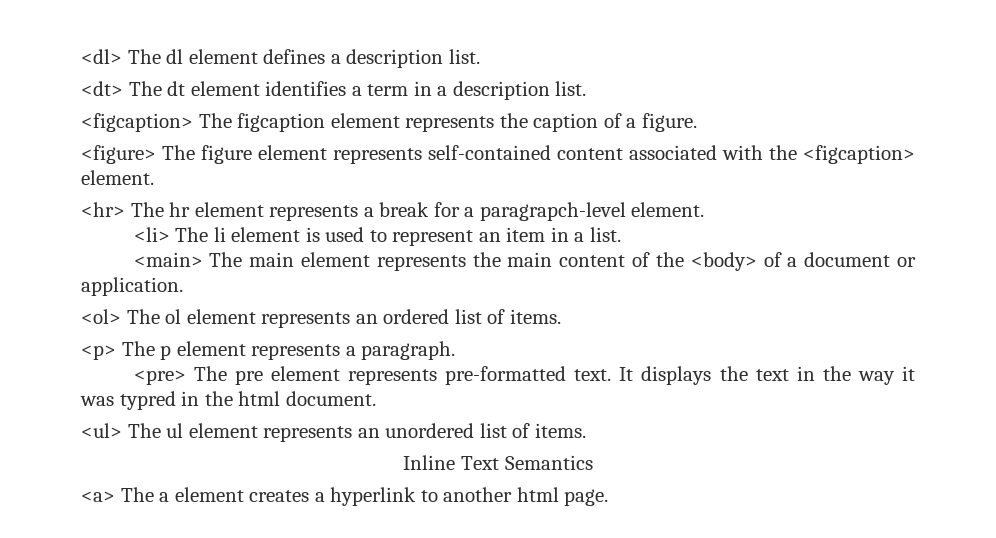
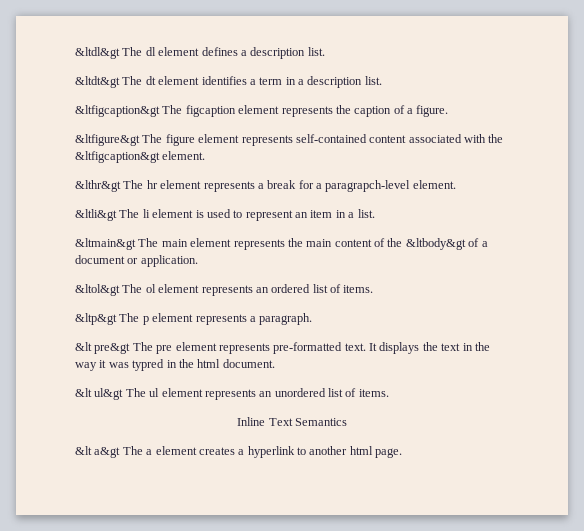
- <dl> The dl element defines a description list.
+ &ltdl&gt The dl element defines a description list.
- <dt> The dt element identifies a term in a description list.
+ &ltdt&gt The dt element identifies a term in a description list.
- <figcaption> The figcaption element represents the caption of a figure.
+ &ltfigcaption&gt The figcaption element represents the caption of a figure.
- <figure> The figure element represents self-contained content associated with the <figcaption> element.
- <hr> The hr element represents a break for a paragrapch-level element.
+ &ltfigure&gt The figure element represents self-contained content associated with the &ltfigcaption&gt element.
+ &lthr&gt The hr element represents a break for a paragrapch-level element.
- <li> The li element is used to represent an item in a list.
+ &ltli&gt The li element is used to represent an item in a list.
- <main> The main element represents the main content of the <body> of a document or application.
+ &ltmain&gt The main element represents the main content of the &ltbody&gt of a document or application.
- <ol> The ol element represents an ordered list of items.
+ &ltol&gt The ol element represents an ordered list of items.
- <p> The p element represents a paragraph.
+ &ltp&gt The p element represents a paragraph.
- <pre> The pre element represents pre-formatted text.
+ &lt pre&gt The pre element represents pre-formatted text.
- <ul> The ul element represents an unordered list of items.
+ &lt ul&gt The ul element represents an unordered list of items.
- <a> The a element creates a hyperlink to another html page.
+ &lt a&gt The a element creates a hyperlink to another html page.

